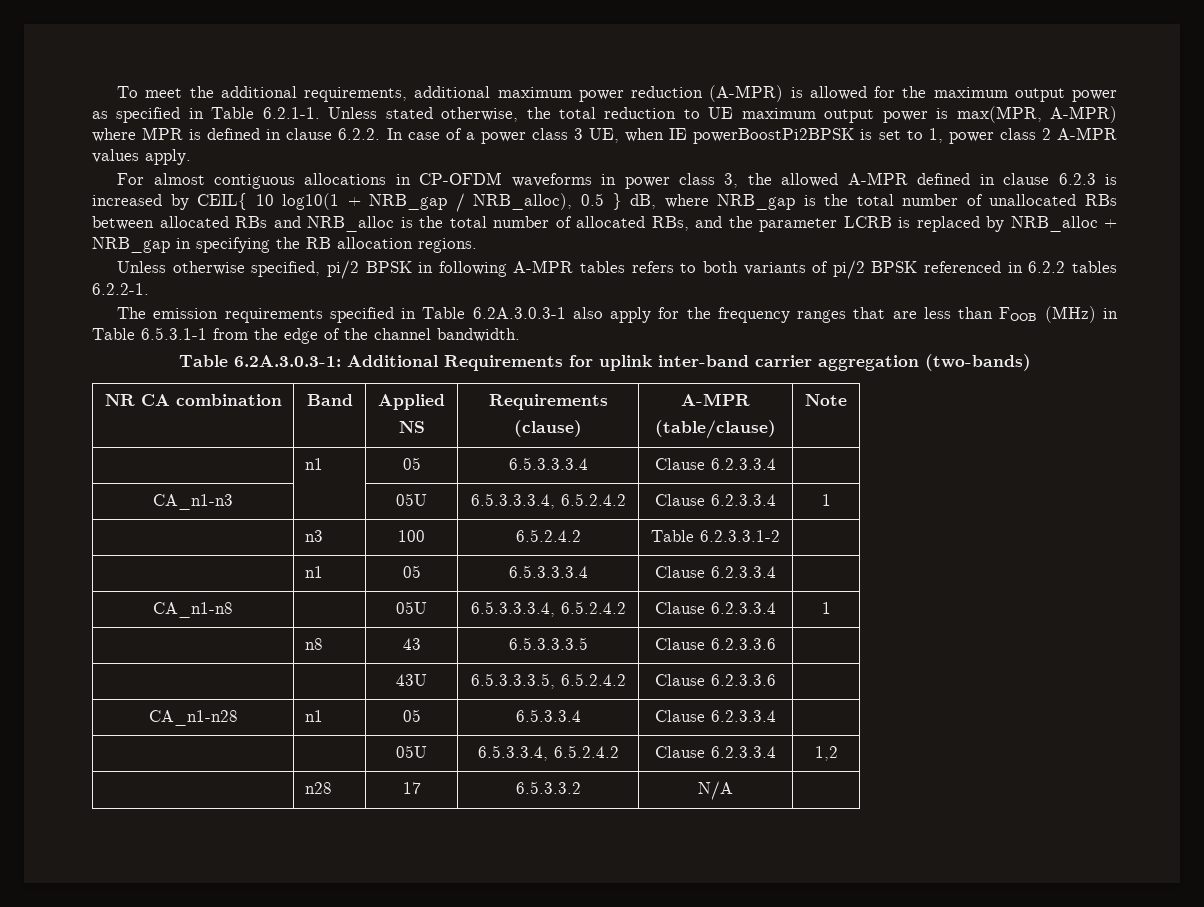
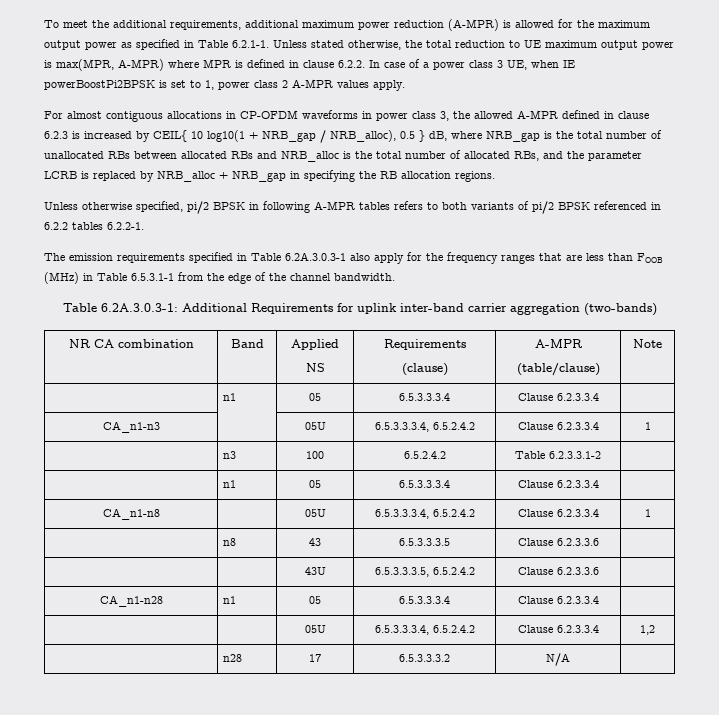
- CA_n1-n28 | n1 | 05 | 6.5.3.3.4 | Clause 6.2.3.3.4 |
+ CA_n1-n28 | n1 | 05 | 6.5.3.3.3.4 | Clause 6.2.3.3.4 |
- | | 05U | 6.5.3.3.4, 6.5.2.4.2 | Clause 6.2.3.3.4 | 1,2
+ | | 05U | 6.5.3.3.3.4, 6.5.2.4.2 | Clause 6.2.3.3.4 | 1,2
- | n28 | 17 | 6.5.3.3.2 | N/A |
+ | n28 | 17 | 6.5.3.3.3.2 | N/A |

